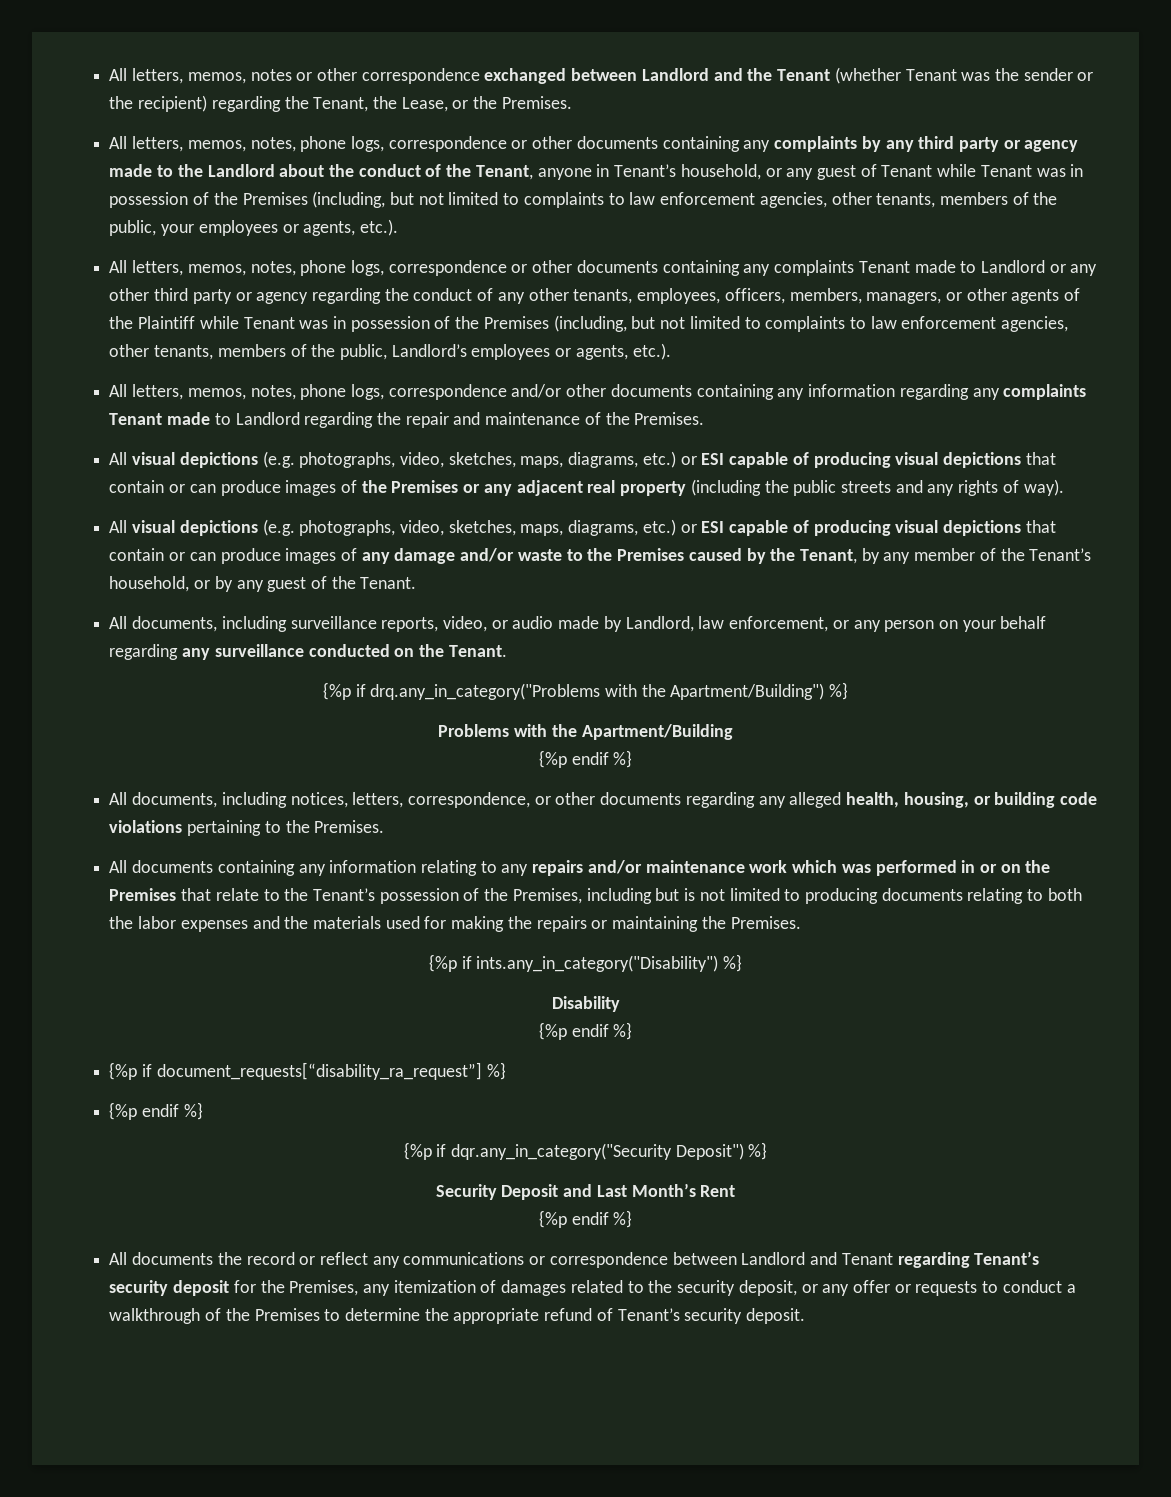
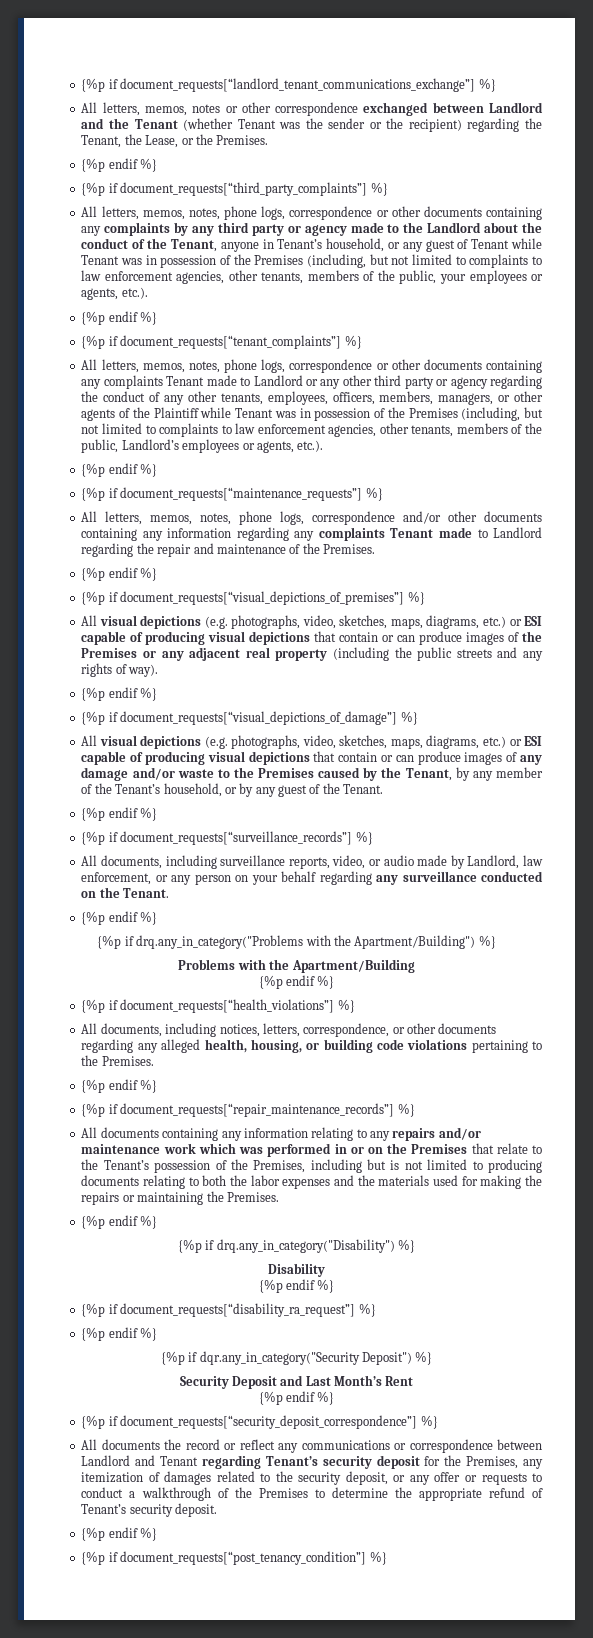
+ {%p if document_requests[“landlord_tenant_communications_exchange”] %}
  All letters, memos, notes or other correspondence exchanged between Landlord and the Tenant (whether Tenant was the sender or the recipient) regarding the Tenant, the Lease, or the Premises.
+ {%p endif %}
+ {%p if document_requests[“third_party_complaints”] %}
  All letters, memos, notes, phone logs, correspondence or other documents containing any complaints by any third party or agency made to the Landlord about the conduct of the Tenant, anyone in Tenant’s household, or any guest of Tenant while Tenant was in possession of the Premises (including, but not limited to complaints to law enforcement agencies, other tenants, members of the public, your employees or agents, etc.).
+ {%p endif %}
+ {%p if document_requests[“tenant_complaints”] %}
  All letters, memos, notes, phone logs, correspondence or other documents containing any complaints Tenant made to Landlord or any other third party or agency regarding the conduct of any other tenants, employees, officers, members, managers, or other agents of the Plaintiff while Tenant was in possession of the Premises (including, but not limited to complaints to law enforcement agencies, other tenants, members of the public, Landlord’s employees or agents, etc.).
+ {%p endif %}
+ {%p if document_requests[“maintenance_requests”] %}
  All letters, memos, notes, phone logs, correspondence and/or other documents containing any information regarding any complaints Tenant made to Landlord regarding the repair and maintenance of the Premises.
+ {%p endif %}
+ {%p if document_requests[“visual_depictions_of_premises”] %}
  All visual depictions (e.g. photographs, video, sketches, maps, diagrams, etc.) or ESI capable of producing visual depictions that contain or can produce images of the Premises or any adjacent real property (including the public streets and any rights of way).
+ {%p endif %}
+ {%p if document_requests[“visual_depictions_of_damage”] %}
  All visual depictions (e.g. photographs, video, sketches, maps, diagrams, etc.) or ESI capable of producing visual depictions that contain or can produce images of any damage and/or waste to the Premises caused by the Tenant, by any member of the Tenant’s household, or by any guest of the Tenant.
+ {%p endif %}
+ {%p if document_requests[“surveillance_records”] %}
  All documents, including surveillance reports, video, or audio made by Landlord, law enforcement, or any person on your behalf regarding any surveillance conducted on the Tenant.
+ {%p endif %}
+ {%p if document_requests[“health_violations”] %}
  All documents, including notices, letters, correspondence, or other documents regarding any alleged health, housing, or building code violations pertaining to the Premises.
+ {%p endif %}
+ {%p if document_requests[“repair_maintenance_records”] %}
  All documents containing any information relating to any repairs and/or maintenance work which was performed in or on the Premises that relate to the Tenant’s possession of the Premises, including but is not limited to producing documents relating to both the labor expenses and the materials used for making the repairs or maintaining the Premises.
- {%p if ints.any_in_category("Disability") %}
+ {%p endif %}
+ {%p if drq.any_in_category("Disability") %}
+ {%p if document_requests[“security_deposit_correspondence”] %}
  All documents the record or reflect any communications or correspondence between Landlord and Tenant regarding Tenant’s security deposit for the Premises, any itemization of damages related to the security deposit, or any offer or requests to conduct a walkthrough of the Premises to determine the appropriate refund of Tenant’s security deposit.
+ {%p endif %}
+ {%p if document_requests[“post_tenancy_condition”] %}

